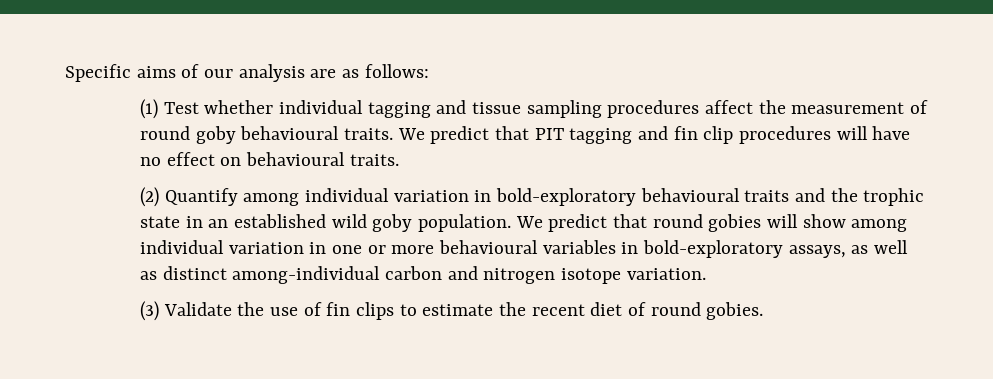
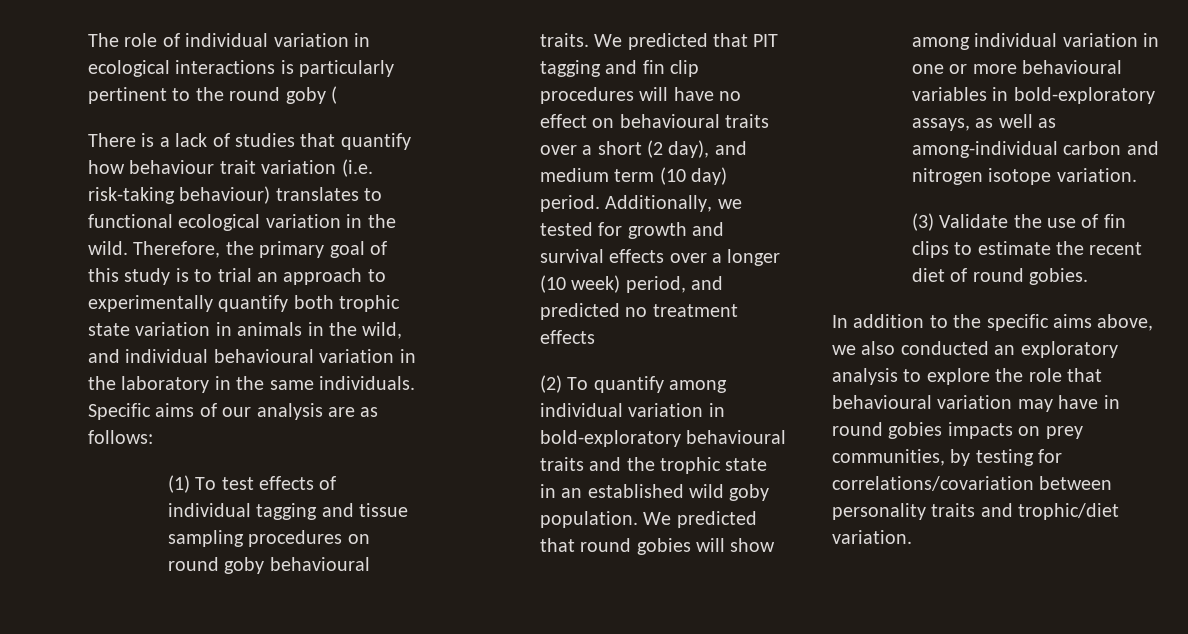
+ The role of individual variation in ecological interactions is particularly pertinent to the round goby (
+ There is a lack of studies that quantify how behaviour trait variation (i.e. risk-taking behaviour) translates to functional ecological variation in the wild. Therefore, the primary goal of this study is to trial an approach to experimentally quantify both trophic state variation in animals in the wild, and individual behavioural variation in the laboratory in the same individuals.
- (1) Test whether individual tagging and tissue sampling procedures affect the measurement of round goby behavioural traits.
+ (1) To test effects of individual tagging and tissue sampling procedures on round goby behavioural traits.
- We predict that PIT tagging and fin clip procedures will have no effect on behavioural traits.
+ We predicted that PIT tagging and fin clip procedures will have no effect on behavioural traits over a short (2 day), and medium term (10 day) period. Additionally, we tested for growth and survival effects over a longer (10 week) period, and predicted no treatment effects
- (2) Quantify among individual variation in bold-exploratory behavioural traits and the trophic state in an established wild goby population.
+ (2) To quantify among individual variation in bold-exploratory behavioural traits and the trophic state in an established wild goby population.
- We predict that round gobies will show among individual variation in one or more behavioural variables in bold-exploratory assays, as well as distinct among-individual carbon and nitrogen isotope variation.
+ We predicted that round gobies will show among individual variation in one or more behavioural variables in bold-exploratory assays, as well as among-individual carbon and nitrogen isotope variation.
+ In addition to the specific aims above, we also conducted an exploratory analysis to explore the role that behavioural variation may have in round gobies impacts on prey communities, by testing for correlations/covariation between personality traits and trophic/diet variation.

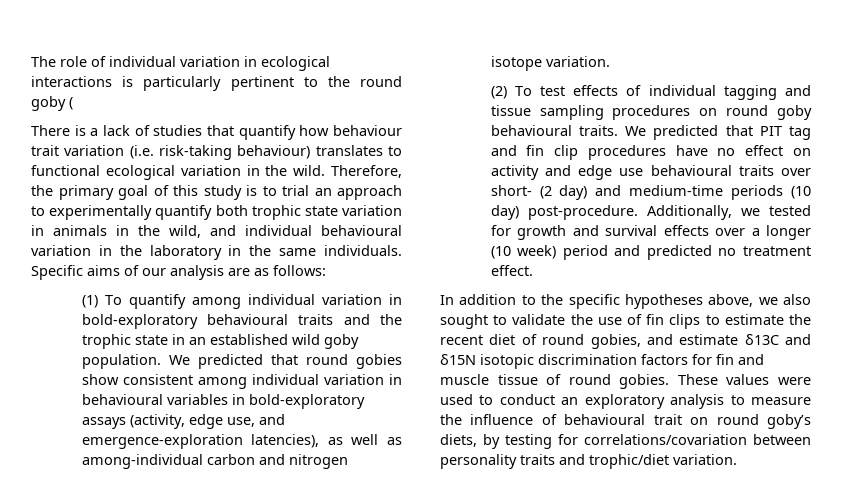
- (1) To test effects of individual tagging and tissue sampling procedures on round goby behavioural traits. We predicted that PIT tagging and fin clip procedures will have no effect on behavioural traits over a short (2 day), and medium term (10 day) period. Additionally, we tested for growth and survival effects over a longer (10 week) period, and predicted no treatment effects
- (2) To quantify among individual variation in bold-exploratory behavioural traits and the trophic state in an established wild goby population.
+ (1) To quantify among individual variation in bold-exploratory behavioural traits and the trophic state in an established wild goby population.
- We predicted that round gobies will show among individual variation in one or more behavioural variables in bold-exploratory assays, as well as among-individual carbon and nitrogen isotope variation.
+ We predicted that round gobies show consistent among individual variation in behavioural variables in bold-exploratory assays (activity, edge use, and emergence-exploration latencies), as well as among-individual carbon and nitrogen isotope variation.
- (3) Validate the use of fin clips to estimate the recent diet of round gobies.
- In addition to the specific aims above, we also conducted an exploratory analysis to explore the role that behavioural variation may have in round gobies impacts on prey communities, by testing for correlations/covariation between personality traits and trophic/diet variation.
+ (2) To test effects of individual tagging and tissue sampling procedures on round goby behavioural traits. We predicted that PIT tag and fin clip procedures have no effect on activity and edge use behavioural traits over short- (2 day) and medium-time periods (10 day) post-procedure. Additionally, we tested for growth and survival effects over a longer (10 week) period and predicted no treatment effect.
+ In addition to the specific hypotheses above, we also sought to validate the use of fin clips to estimate the recent diet of round gobies, and estimate δ13C and δ15N isotopic discrimination factors for fin and muscle tissue of round gobies. These values were used to conduct an exploratory analysis to measure the influence of behavioural trait on round goby’s diets, by testing for correlations/covariation between personality traits and trophic/diet variation.

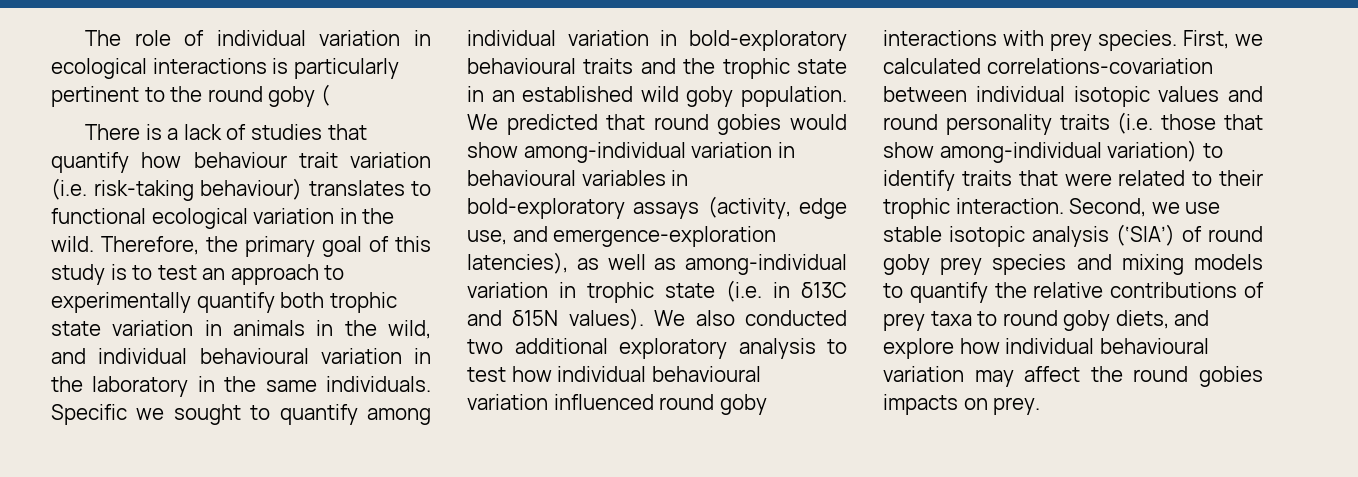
- Therefore, the primary goal of this study is to trial an approach to experimentally quantify both trophic state variation in animals in the wild, and individual behavioural variation in the laboratory in the same individuals.
+ Therefore, the primary goal of this study is to test an approach to experimentally quantify both trophic state variation in animals in the wild, and individual behavioural variation in the laboratory in the same individuals.
- Specific aims of our analysis are as follows:
- (1) To quantify among individual variation in bold-exploratory behavioural traits and the trophic state in an established wild goby population.
+ Specific we sought to quantify among individual variation in bold-exploratory behavioural traits and the trophic state in an established wild goby population.
- We predicted that round gobies show consistent among individual variation in behavioural variables in bold-exploratory assays (activity, edge use, and emergence-exploration latencies), as well as among-individual carbon and nitrogen isotope variation.
- (2) To test effects of individual tagging and tissue sampling procedures on round goby behavioural traits. We predicted that PIT tag and fin clip procedures have no effect on activity and edge use behavioural traits over short- (2 day) and medium-time periods (10 day) post-procedure. Additionally, we tested for growth and survival effects over a longer (10 week) period and predicted no treatment effect.
- In addition to the specific hypotheses above, we also sought to validate the use of fin clips to estimate the recent diet of round gobies, and estimate δ13C and δ15N isotopic discrimination factors for fin and muscle tissue of round gobies. These values were used to conduct an exploratory analysis to measure the influence of behavioural trait on round goby’s diets, by testing for correlations/covariation between personality traits and trophic/diet variation.
+ We predicted that round gobies would show among-individual variation in behavioural variables in bold-exploratory assays (activity, edge use, and emergence-exploration latencies), as well as among-individual variation in trophic state (i.e. in δ13C and δ15N values). We also conducted two additional exploratory analysis to test how individual behavioural variation influenced round goby interactions with prey species. First, we calculated correlations-covariation between individual isotopic values and round personality traits (i.e. those that show among-individual variation) to identify traits that were related to their trophic interaction. Second, we use stable isotopic analysis (‘SIA’) of round goby prey species and mixing models to quantify the relative contributions of prey taxa to round goby diets, and explore how individual behavioural variation may affect the round gobies impacts on prey.

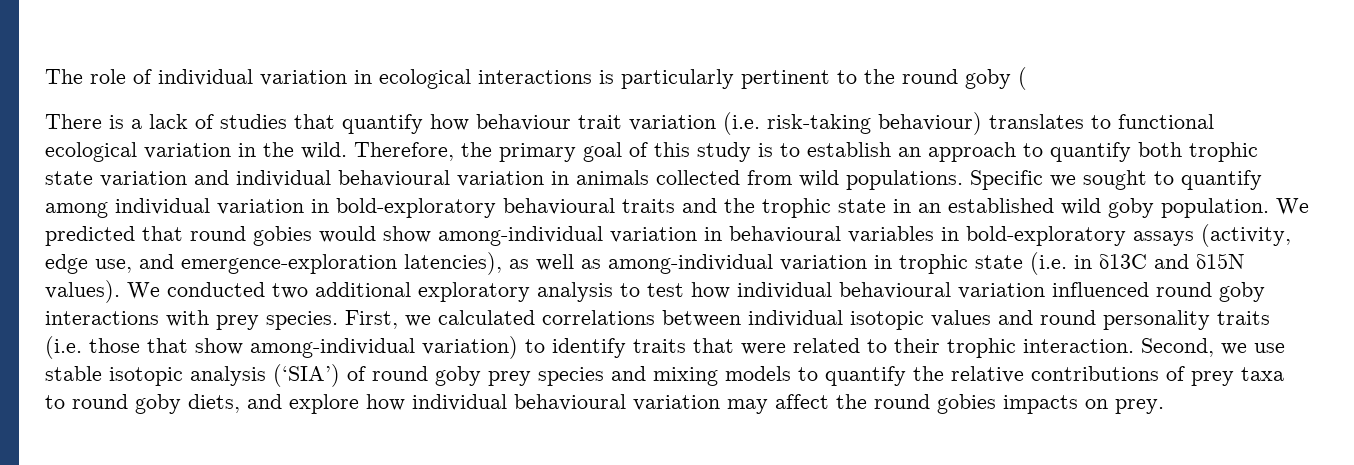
- Therefore, the primary goal of this study is to test an approach to experimentally quantify both trophic state variation in animals in the wild, and individual behavioural variation in the laboratory in the same individuals.
+ Therefore, the primary goal of this study is to establish an approach to quantify both trophic state variation and individual behavioural variation in animals collected from wild populations.
- We also conducted two additional exploratory analysis to test how individual behavioural variation influenced round goby interactions with prey species.
+ We conducted two additional exploratory analysis to test how individual behavioural variation influenced round goby interactions with prey species.
- First, we calculated correlations-covariation between individual isotopic values and round personality traits (i.e. those that show among-individual variation) to identify traits that were related to their trophic interaction.
+ First, we calculated correlations between individual isotopic values and round personality traits (i.e. those that show among-individual variation) to identify traits that were related to their trophic interaction.

